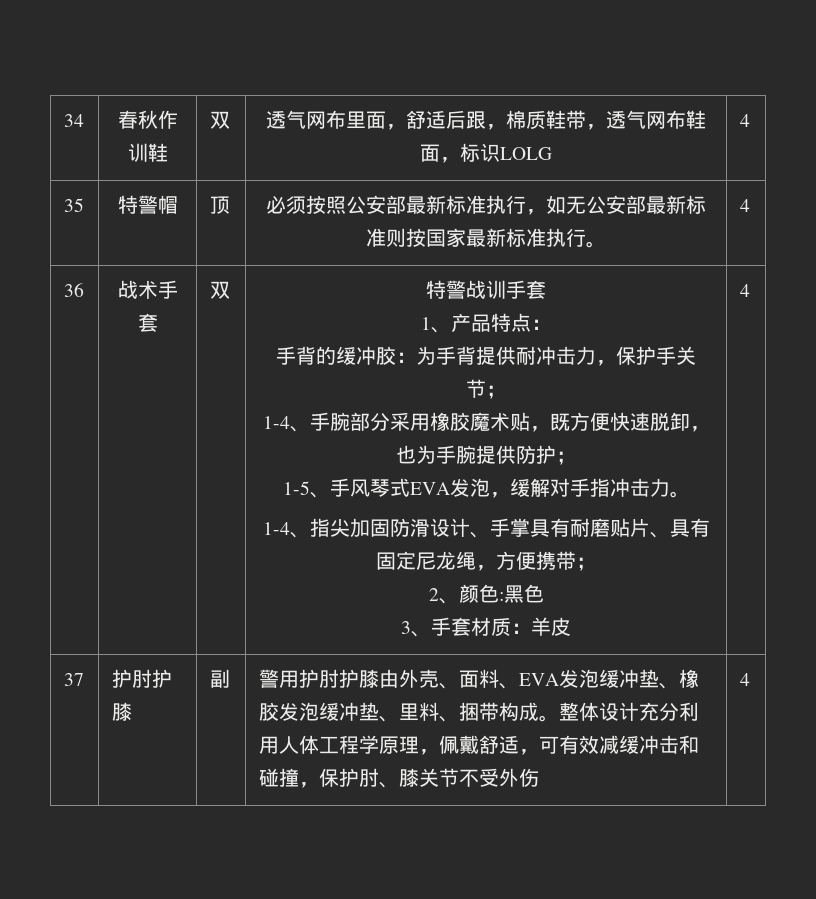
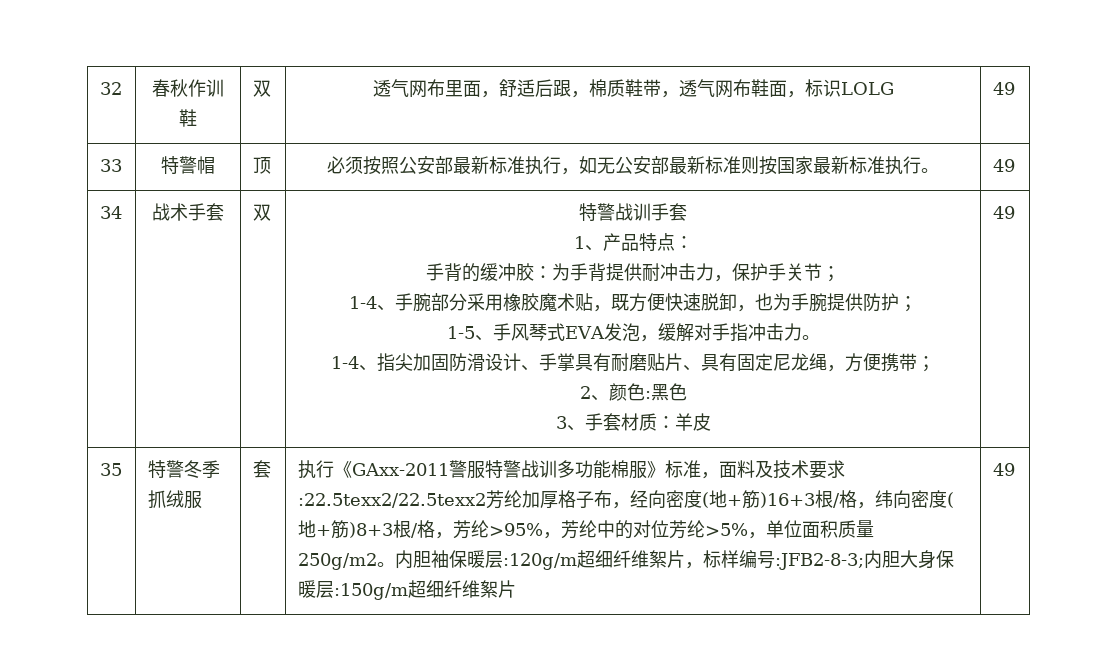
- 34 | 春秋作训鞋 | 双 | 透气网布里面，舒适后跟，棉质鞋带，透气网布鞋面，标识LOLG | 4
- 35 | 特警帽 | 顶 | 必须按照公安部最新标准执行，如无公安部最新标准则按国家最新标准执行。 | 4
- 36
+ 32 | 春秋作训鞋 | 双 | 透气网布里面，舒适后跟，棉质鞋带，透气网布鞋面，标识LOLG | 49
+ 33 | 特警帽 | 顶 | 必须按照公安部最新标准执行，如无公安部最新标准则按国家最新标准执行。 | 49
+ 34
- 3、手套材质：羊皮 | 4
- 37 | 护肘护膝 | 副 | 警用护肘护膝由外壳、面料、EVA发泡缓冲垫、橡胶发泡缓冲垫、里料、捆带构成。整体设计充分利用人体工程学原理，佩戴舒适，可有效减缓冲击和碰撞，保护肘、膝关节不受外伤 | 4
+ 3、手套材质：羊皮 | 49
+ 35 | 特警冬季抓绒服 | 套 | 执行《GAxx-2011警服特警战训多功能棉服》标准，面料及技术要求:22.5texx2/22.5texx2芳纶加厚格子布，经向密度(地+筋)16+3根/格，纬向密度(地+筋)8+3根/格，芳纶>95%，芳纶中的对位芳纶>5%，单位面积质量250g/m2。内胆袖保暖层:120g/m超细纤维絮片，标样编号:JFB2-8-3;内胆大身保暖层:150g/m超细纤维絮片 | 49

